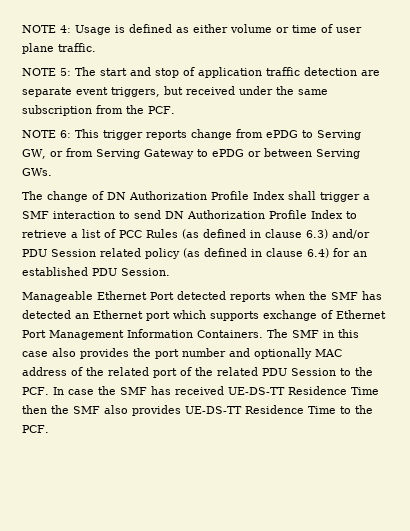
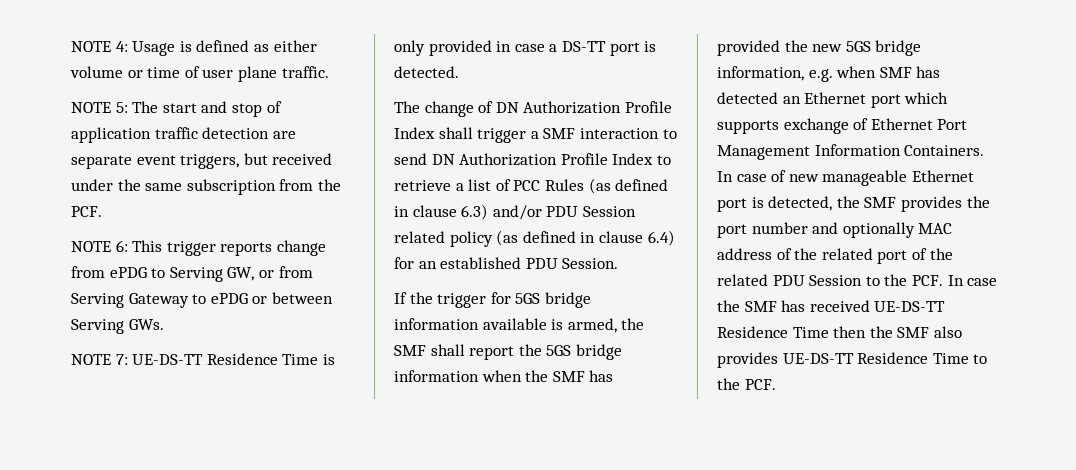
+ NOTE 7: UE-DS-TT Residence Time is only provided in case a DS-TT port is detected.
- Manageable Ethernet Port detected reports when the SMF has detected an Ethernet port which supports exchange of Ethernet Port Management Information Containers.
+ If the trigger for 5GS bridge information available is armed, the SMF shall report the 5GS bridge information when the SMF has provided the new 5GS bridge information, e.g. when SMF has detected an Ethernet port which supports exchange of Ethernet Port Management Information Containers.
- The SMF in this case also provides the port number and optionally MAC address of the related port of the related PDU Session to the PCF. In case the SMF has received UE-DS-TT Residence Time then the SMF also provides UE-DS-TT Residence Time to the PCF.
+ In case of new manageable Ethernet port is detected, the SMF provides the port number and optionally MAC address of the related port of the related PDU Session to the PCF. In case the SMF has received UE-DS-TT Residence Time then the SMF also provides UE-DS-TT Residence Time to the PCF.

